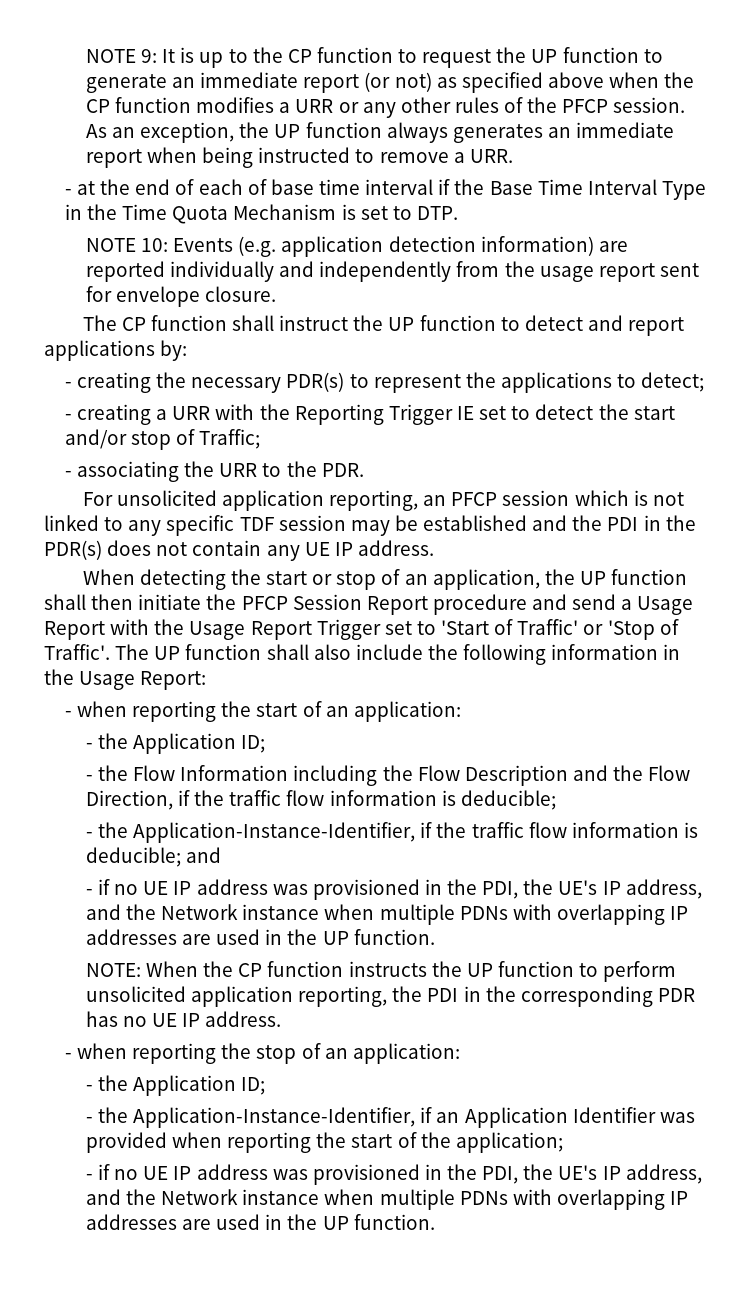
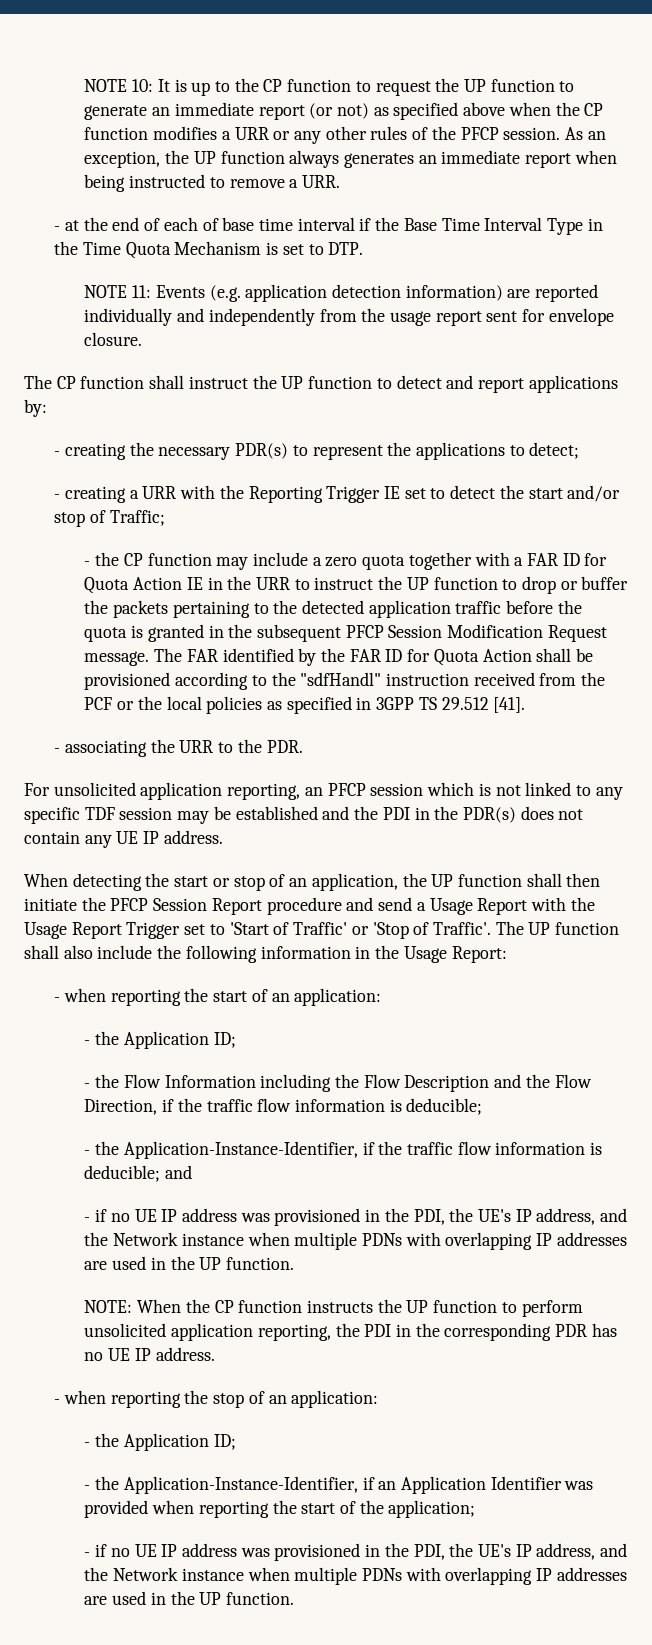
- NOTE 9: It is up to the CP function to request the UP function to generate an immediate report (or not) as specified above when the CP function modifies a URR or any other rules of the PFCP session.
+ NOTE 10: It is up to the CP function to request the UP function to generate an immediate report (or not) as specified above when the CP function modifies a URR or any other rules of the PFCP session.
- NOTE 10: Events (e.g. application detection information) are reported individually and independently from the usage report sent for envelope closure.
+ NOTE 11: Events (e.g. application detection information) are reported individually and independently from the usage report sent for envelope closure.
+ - the CP function may include a zero quota together with a FAR ID for Quota Action IE in the URR to instruct the UP function to drop or buffer the packets pertaining to the detected application traffic before the quota is granted in the subsequent PFCP Session Modification Request message. The FAR identified by the FAR ID for Quota Action shall be provisioned according to the "sdfHandl" instruction received from the PCF or the local policies as specified in 3GPP TS 29.512 [41].

